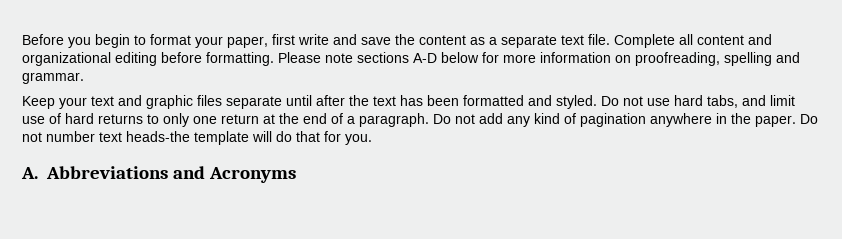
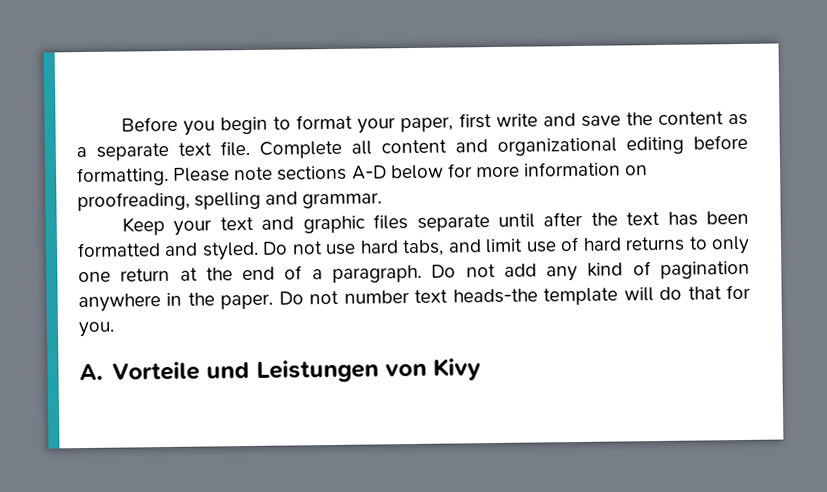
- A. Abbreviations and Acronyms
+ A. Vorteile und Leistungen von Kivy

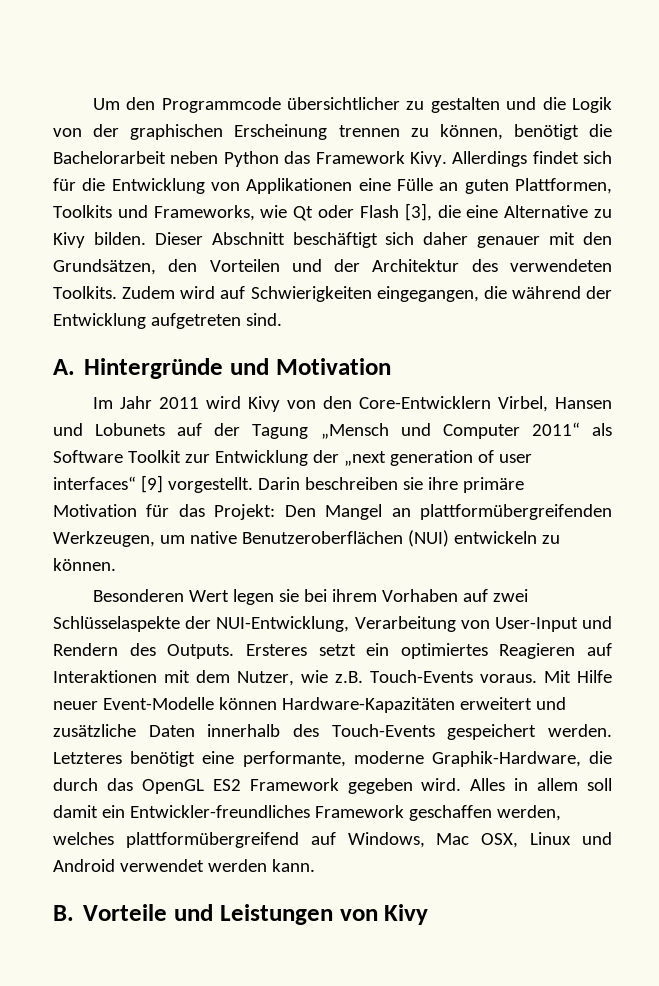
- Before you begin to format your paper, first write and save the content as a separate text file. Complete all content and organizational editing before formatting. Please note sections A-D below for more information on proofreading, spelling and grammar.
- Keep your text and graphic files separate until after the text has been formatted and styled. Do not use hard tabs, and limit use of hard returns to only one return at the end of a paragraph. Do not add any kind of pagination anywhere in the paper. Do not number text heads-the template will do that for you.
- A. Vorteile und Leistungen von Kivy
+ Um den Programmcode übersichtlicher zu gestalten und die Logik von der graphischen Erscheinung trennen zu können, benötigt die Bachelorarbeit neben Python das Framework Kivy. Allerdings findet sich für die Entwicklung von Applikationen eine Fülle an guten Plattformen, Toolkits und Frameworks, wie Qt oder Flash [3], die eine Alternative zu Kivy bilden. Dieser Abschnitt beschäftigt sich daher genauer mit den Grundsätzen, den Vorteilen und der Architektur des verwendeten Toolkits. Zudem wird auf Schwierigkeiten eingegangen, die während der Entwicklung aufgetreten sind.
+ A. Hintergründe und Motivation
+ Im Jahr 2011 wird Kivy von den Core-Entwicklern Virbel, Hansen und Lobunets auf der Tagung „Mensch und Computer 2011“ als Software Toolkit zur Entwicklung der „next generation of user interfaces“ [9] vorgestellt. Darin beschreiben sie ihre primäre Motivation für das Projekt: Den Mangel an plattformübergreifenden Werkzeugen, um native Benutzeroberflächen (NUI) entwickeln zu können.
+ Besonderen Wert legen sie bei ihrem Vorhaben auf zwei Schlüsselaspekte der NUI-Entwicklung, Verarbeitung von User-Input und Rendern des Outputs. Ersteres setzt ein optimiertes Reagieren auf Interaktionen mit dem Nutzer, wie z.B. Touch-Events voraus. Mit Hilfe neuer Event-Modelle können Hardware-Kapazitäten erweitert und zusätzliche Daten innerhalb des Touch-Events gespeichert werden. Letzteres benötigt eine performante, moderne Graphik-Hardware, die durch das OpenGL ES2 Framework gegeben wird. Alles in allem soll damit ein Entwickler-freundliches Framework geschaffen werden, welches plattformübergreifend auf Windows, Mac OSX, Linux und Android verwendet werden kann.
+ B. Vorteile und Leistungen von Kivy

